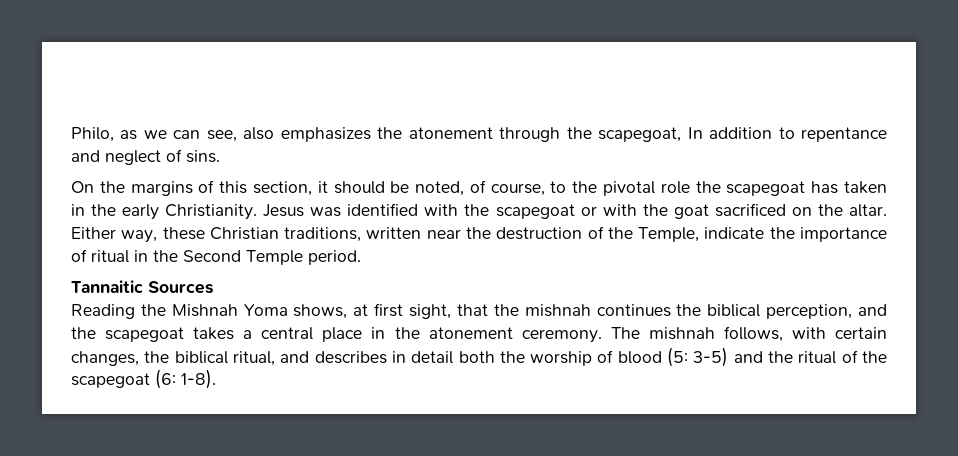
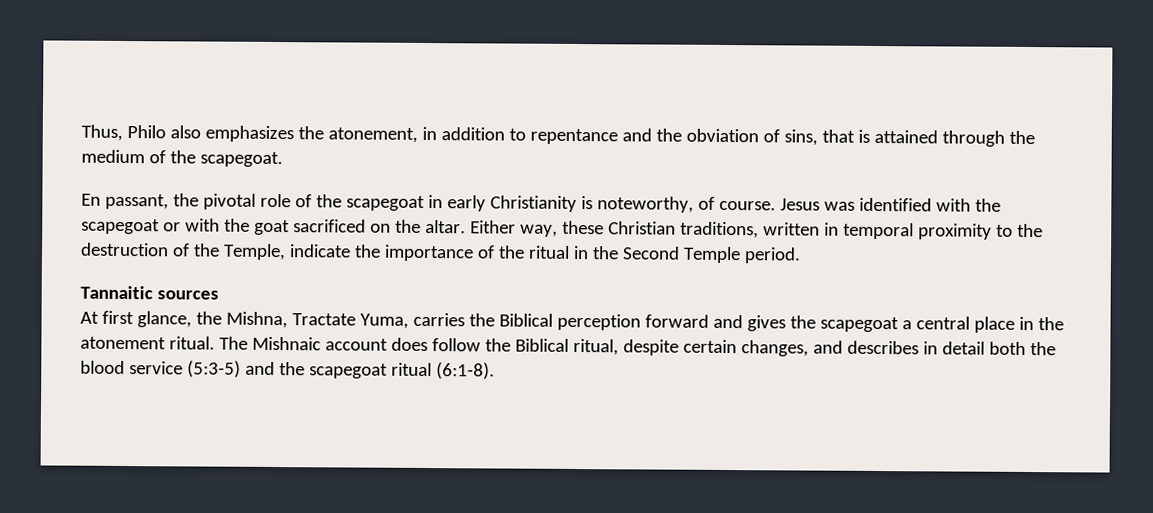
- Philo, as we can see, also emphasizes the atonement through the scapegoat, In addition to repentance and neglect of sins.
- On the margins of this section, it should be noted, of course, to the pivotal role the scapegoat has taken in the early Christianity.
+ Thus, Philo also emphasizes the atonement, in addition to repentance and the obviation of sins, that is attained through the medium of the scapegoat.
+ En passant, the pivotal role of the scapegoat in early Christianity is noteworthy, of course.
- Either way, these Christian traditions, written near the destruction of the Temple, indicate the importance of ritual in the Second Temple period.
+ Either way, these Christian traditions, written in temporal proximity to the destruction of the Temple, indicate the importance of the ritual in the Second Temple period.
- Tannaitic Sources
- Reading the Mishnah Yoma shows, at first sight, that the mishnah continues the biblical perception, and the scapegoat takes a central place in the atonement ceremony. The mishnah follows, with certain changes, the biblical ritual, and describes in detail both the worship of blood (5: 3-5) and the ritual of the scapegoat (6: 1-8).
+ Tannaitic sources
+ At first glance, the Mishna, Tractate Yuma, carries the Biblical perception forward and gives the scapegoat a central place in the atonement ritual. The Mishnaic account does follow the Biblical ritual, despite certain changes, and describes in detail both the blood service (5:3-5) and the scapegoat ritual (6:1-8).

